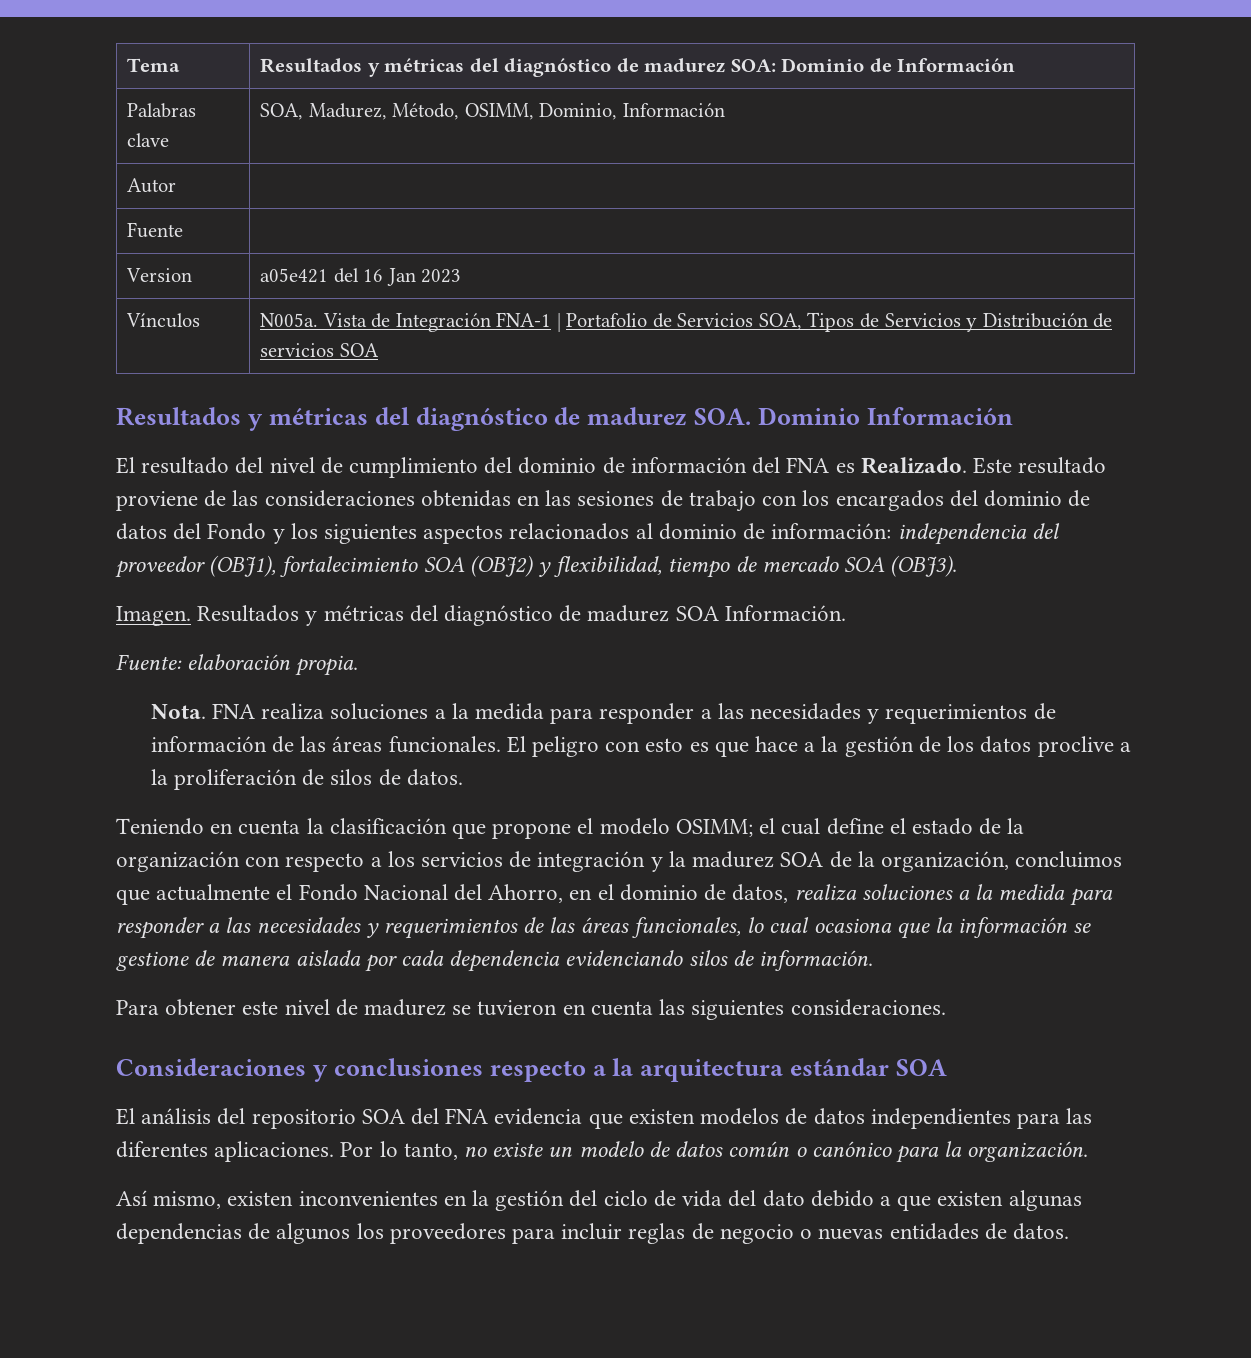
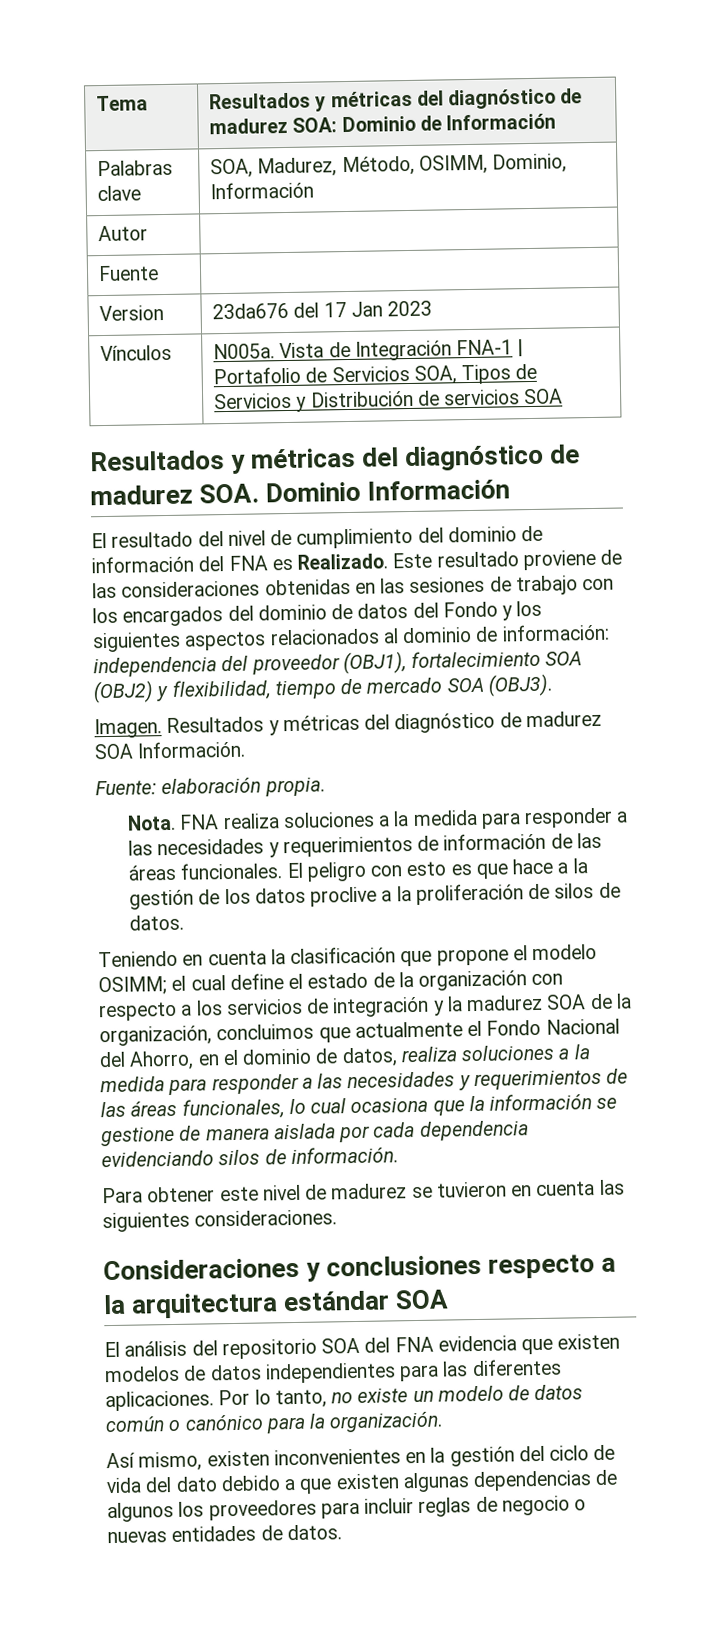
- Version | a05e421 del 16 Jan 2023
+ Version | 23da676 del 17 Jan 2023

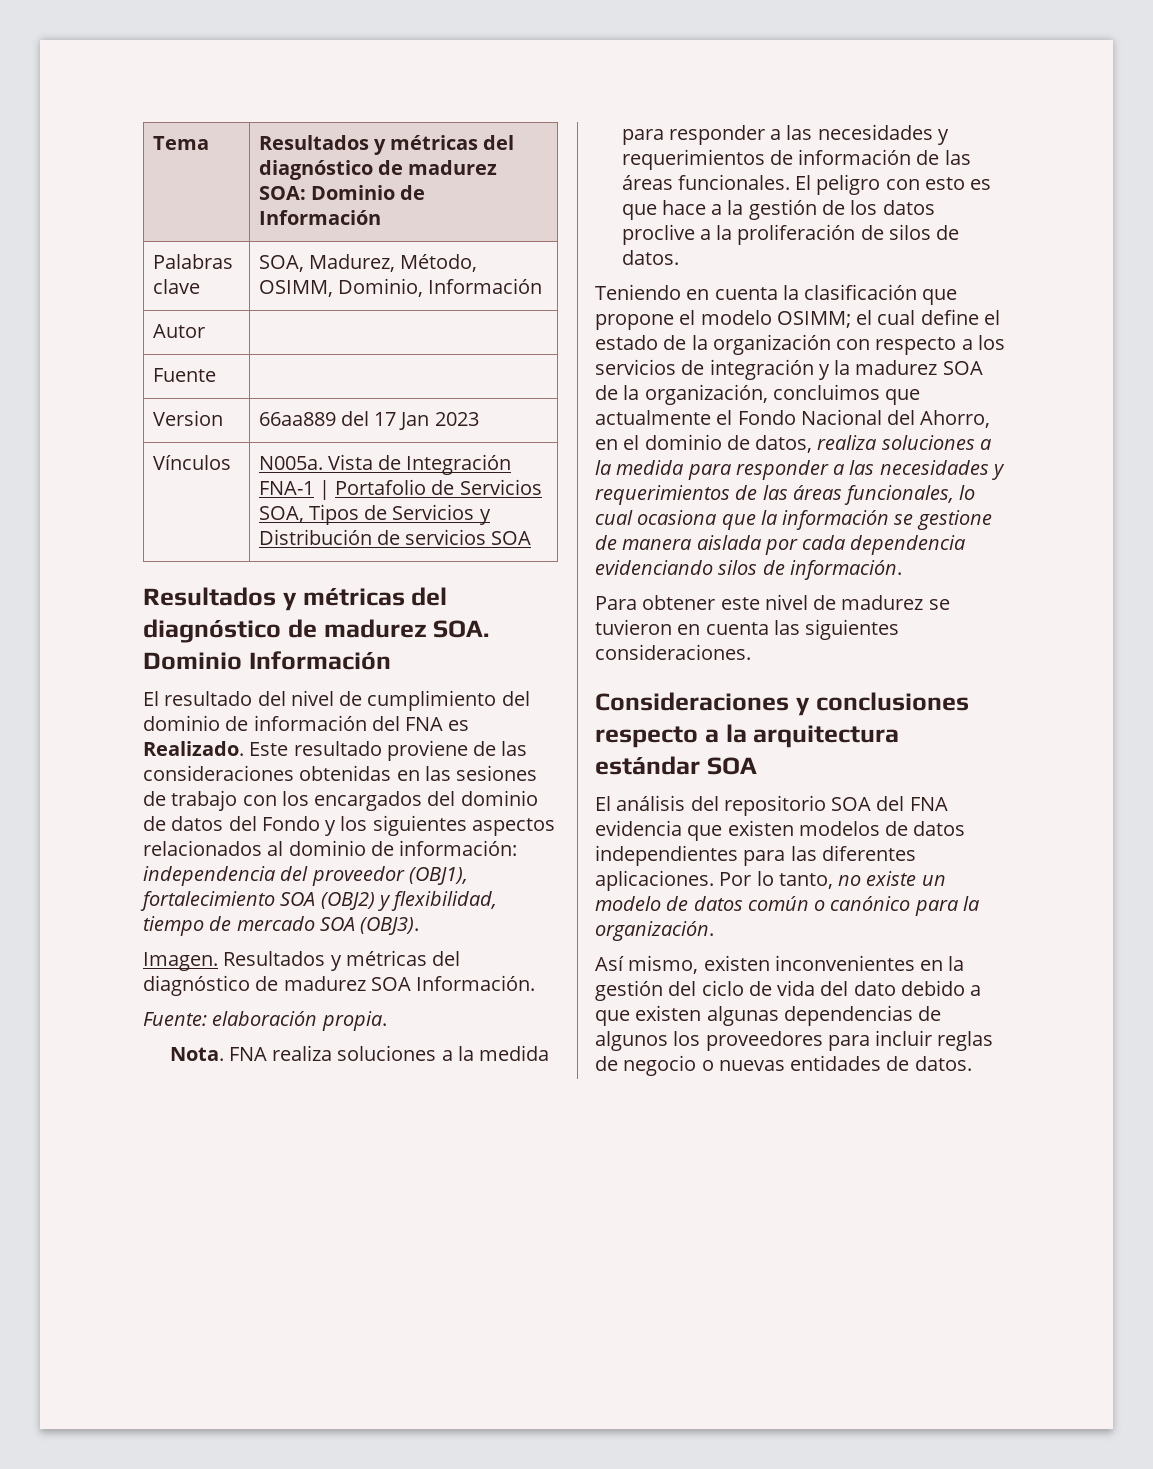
- Version | 23da676 del 17 Jan 2023
+ Version | 66aa889 del 17 Jan 2023

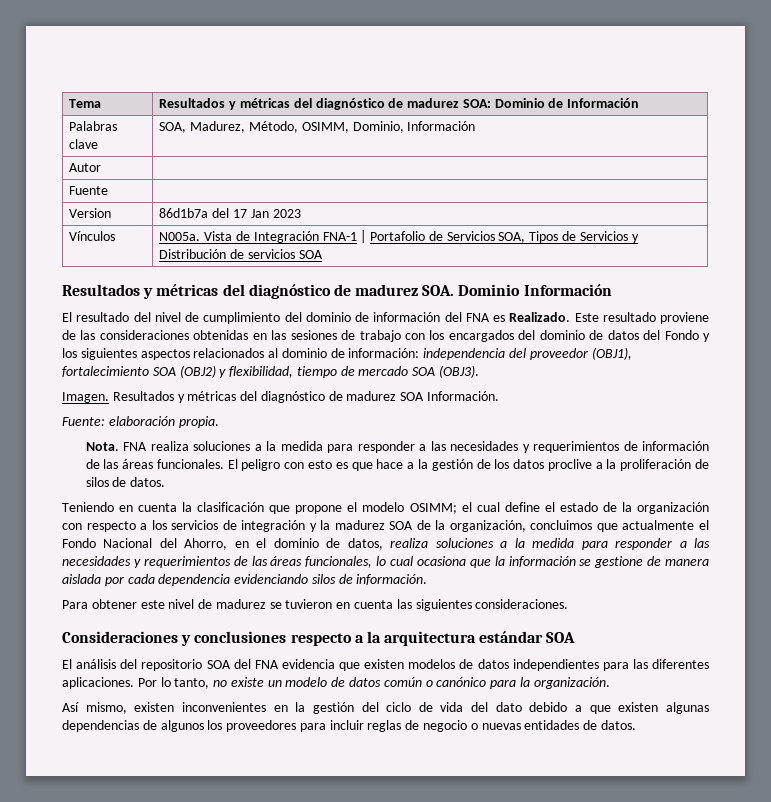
- Version | 66aa889 del 17 Jan 2023
+ Version | 86d1b7a del 17 Jan 2023

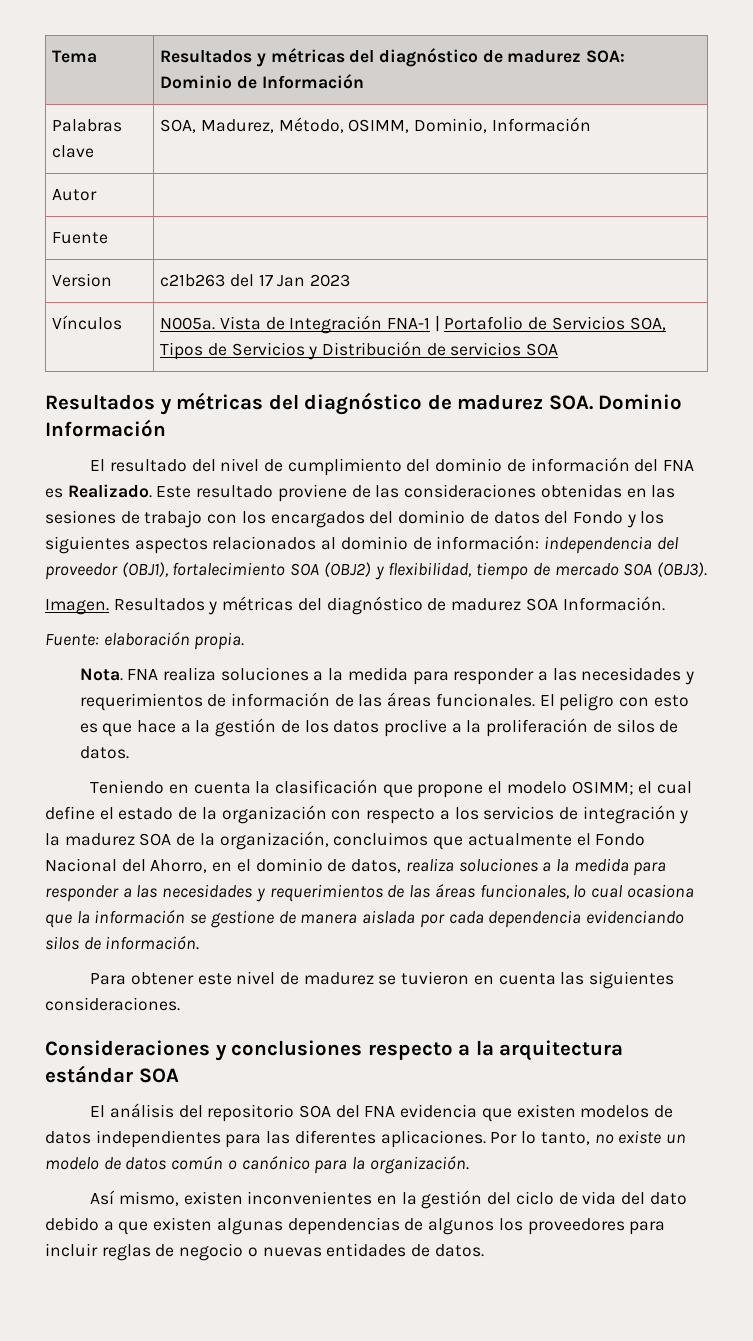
- Version | 86d1b7a del 17 Jan 2023
+ Version | c21b263 del 17 Jan 2023

